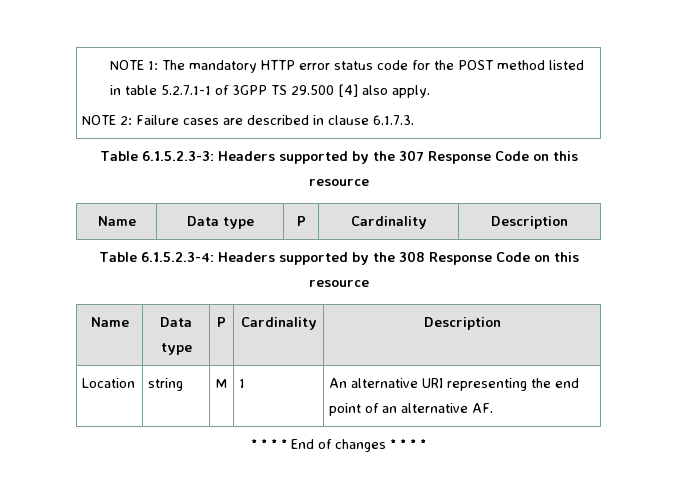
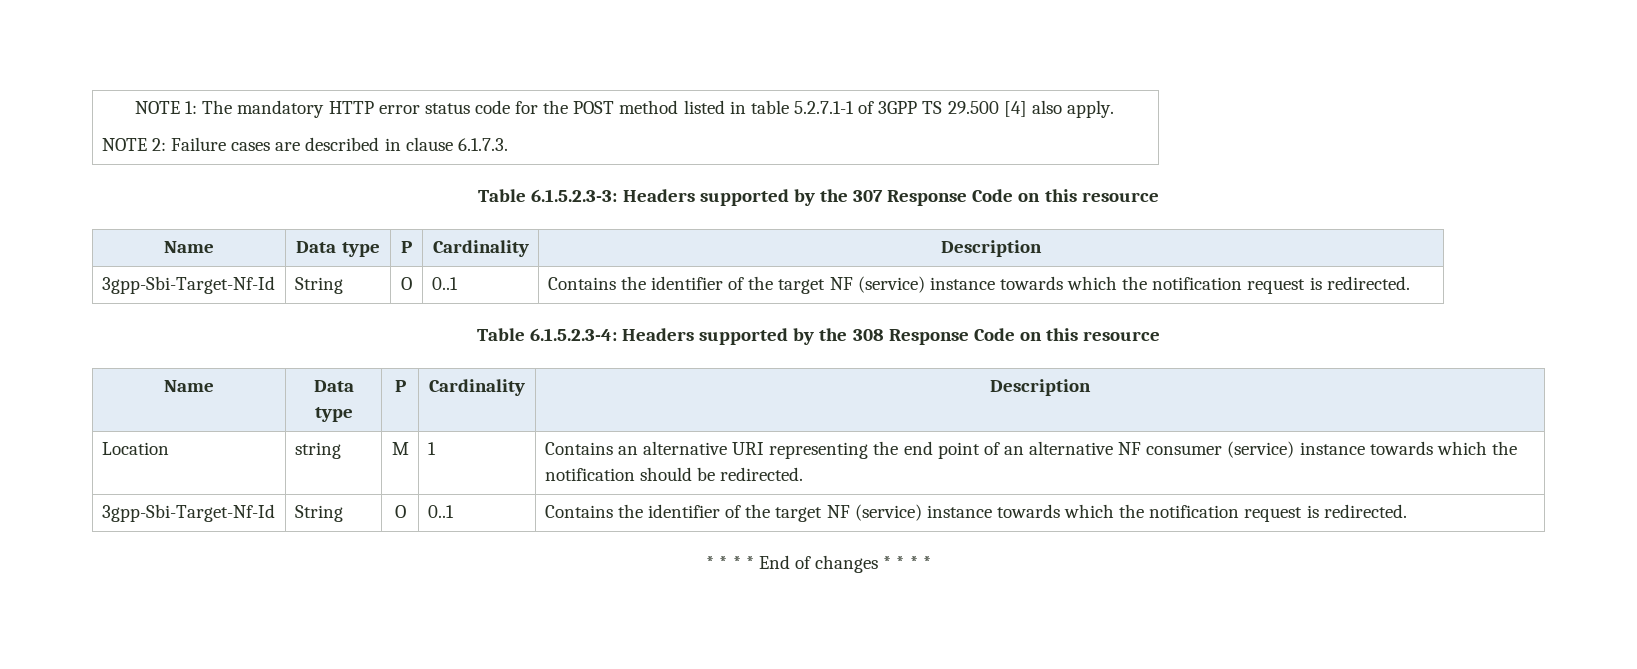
  Table 6.1.5.2.3-3: Headers supported by the 307 Response Code on this resource
  Name | Data type | P | Cardinality | Description
+ 3gpp-Sbi-Target-Nf-Id | String | O | 0..1 | Contains the identifier of the target NF (service) instance towards which the notification request is redirected.
- Location | string | M | 1 | An alternative URI representing the end point of an alternative AF.
+ Location | string | M | 1 | Contains an alternative URI representing the end point of an alternative NF consumer (service) instance towards which the notification should be redirected.
+ 3gpp-Sbi-Target-Nf-Id | String | O | 0..1 | Contains the identifier of the target NF (service) instance towards which the notification request is redirected.

